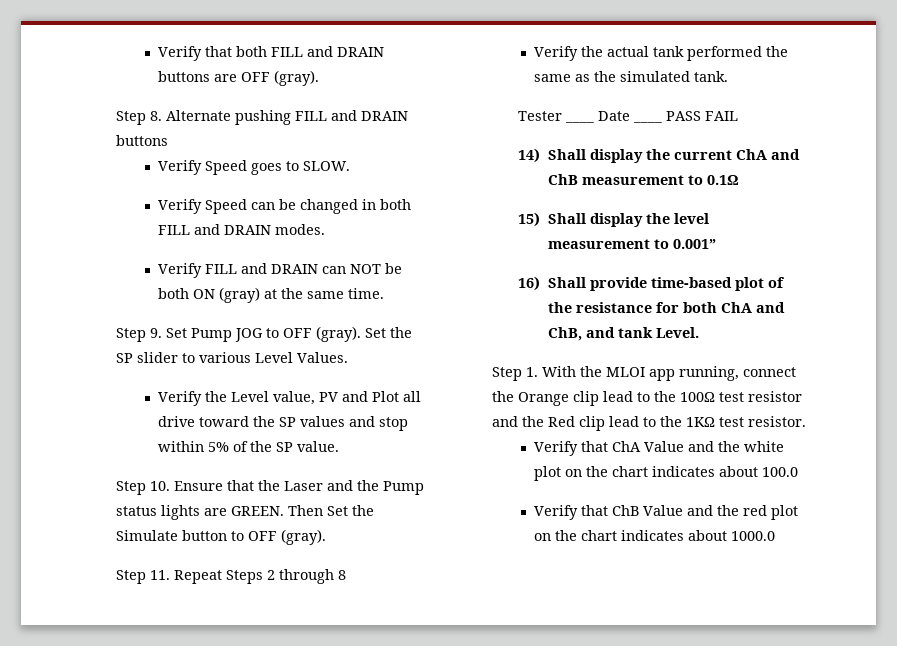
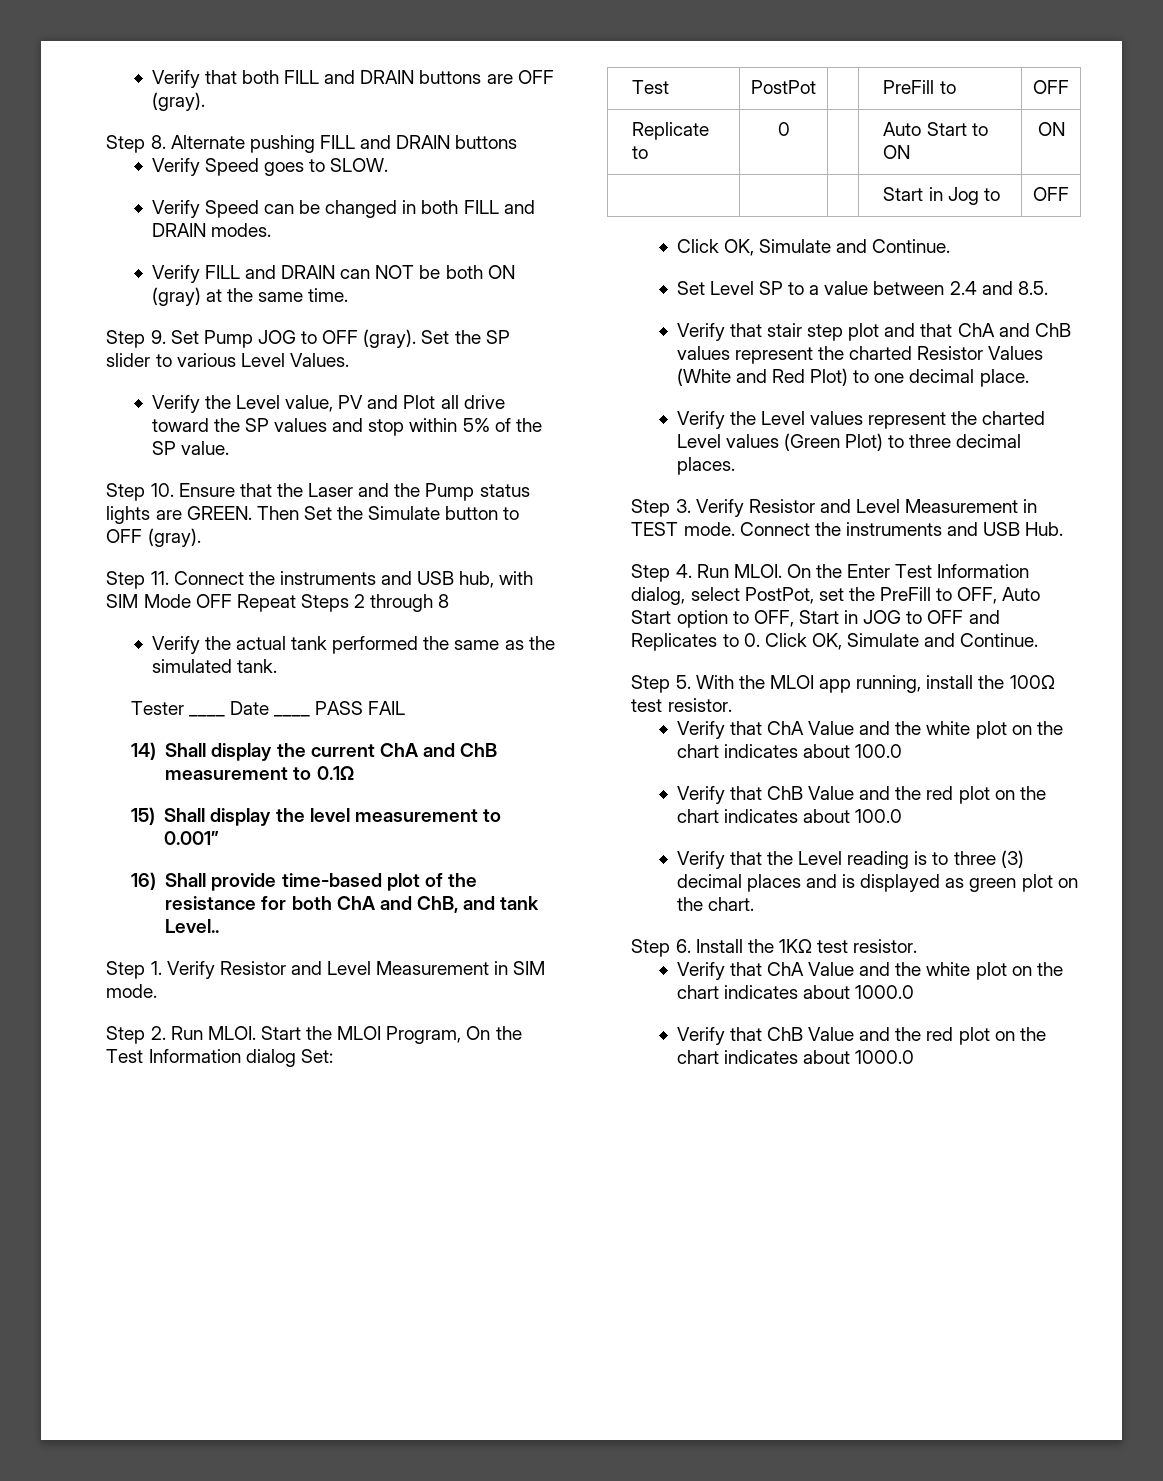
- Step 11. Repeat Steps 2 through 8
+ Step 11. Connect the instruments and USB hub, with SIM Mode OFF Repeat Steps 2 through 8
- 16) Shall provide time-based plot of the resistance for both ChA and ChB, and tank Level.
- Step 1. With the MLOI app running, connect the Orange clip lead to the 100Ω test resistor and the Red clip lead to the 1KΩ test resistor.
+ 16) Shall provide time-based plot of the resistance for both ChA and ChB, and tank Level..
+ Step 1. Verify Resistor and Level Measurement in SIM mode.
+ Step 2. Run MLOI. Start the MLOI Program, On the Test Information dialog Set:
+ Test | PostPot | | PreFill to | OFF
+ Replicate to | 0 | | Auto Start to ON | ON
+ | | | Start in Jog to | OFF
+ Click OK, Simulate and Continue.
+ Set Level SP to a value between 2.4 and 8.5.
+ Verify that stair step plot and that ChA and ChB values represent the charted Resistor Values (White and Red Plot) to one decimal place.
+ Verify the Level values represent the charted Level values (Green Plot) to three decimal places.
+ Step 3. Verify Resistor and Level Measurement in TEST mode. Connect the instruments and USB Hub.
+ Step 4. Run MLOI. On the Enter Test Information dialog, select PostPot, set the PreFill to OFF, Auto Start option to OFF, Start in JOG to OFF and Replicates to 0. Click OK, Simulate and Continue.
+ Step 5. With the MLOI app running, install the 100Ω test resistor.
+ Verify that ChB Value and the red plot on the chart indicates about 100.0
+ Verify that the Level reading is to three (3) decimal places and is displayed as green plot on the chart.
+ Step 6. Install the 1KΩ test resistor.
+ Verify that ChA Value and the white plot on the chart indicates about 1000.0

